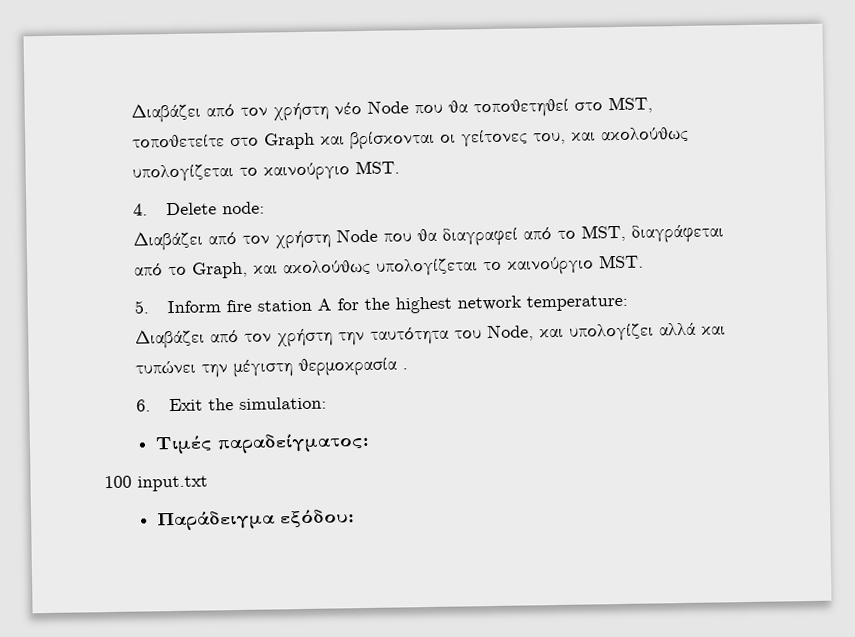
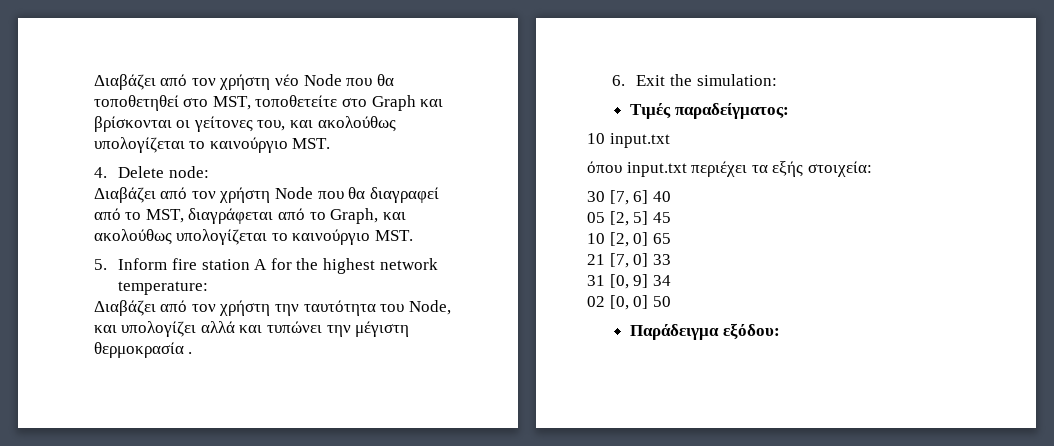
- 100 input.txt
+ 10 input.txt
+ όπου input.txt περιέχει τα εξής στοιχεία:
+ 30 [7, 6] 40
+ 05 [2, 5] 45
+ 10 [2, 0] 65
+ 21 [7, 0] 33
+ 31 [0, 9] 34
+ 02 [0, 0] 50

